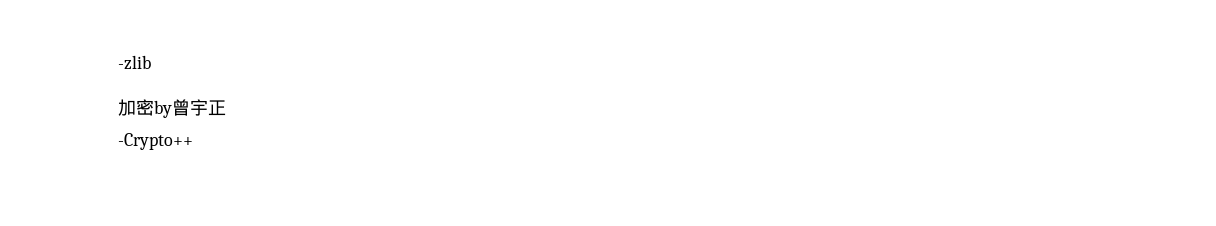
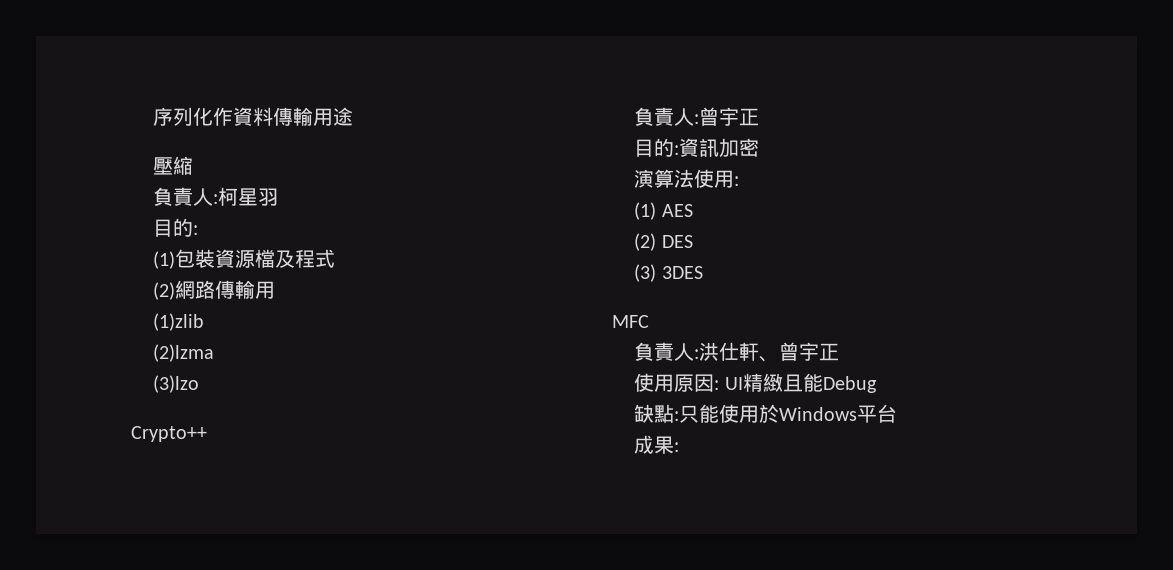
- -zlib
- 加密by曾宇正
- -Crypto++
+ 序列化作資料傳輸用途
+ 壓縮
+ 負責人:柯星羽
+ 目的:
+ (1)包裝資源檔及程式
+ (2)網路傳輸用
+ (1)zlib
+ (2)lzma
+ (3)lzo
+ Crypto++
+ 負責人:曾宇正
+ 目的:資訊加密
+ 演算法使用:
+ (1) AES
+ (2) DES
+ (3) 3DES
+ MFC
+ 負責人:洪仕軒、曾宇正
+ 使用原因: UI精緻且能Debug
+ 缺點:只能使用於Windows平台
+ 成果:

